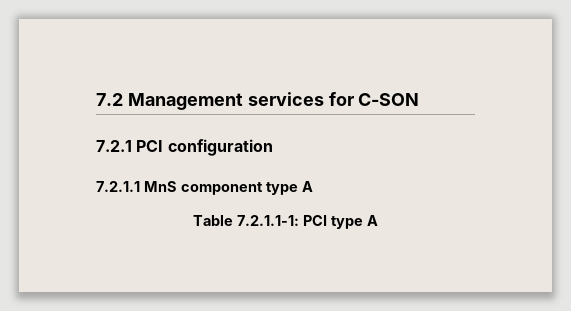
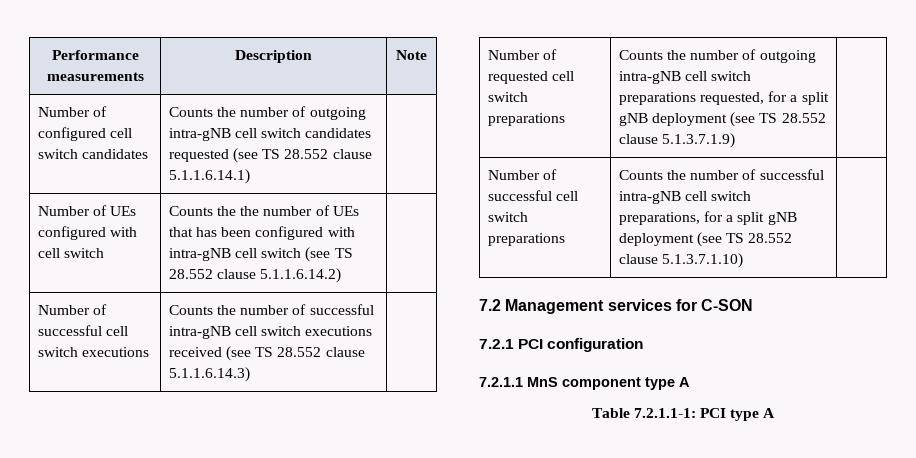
+ Performance measurements | Description | Note
+ Number of configured cell switch candidates | Counts the number of outgoing intra-gNB cell switch candidates requested (see TS 28.552 clause 5.1.1.6.14.1) |
+ Number of UEs configured with cell switch | Counts the the number of UEs that has been configured with intra-gNB cell switch (see TS 28.552 clause 5.1.1.6.14.2) |
+ Number of successful cell switch executions | Counts the number of successful intra-gNB cell switch executions received (see TS 28.552 clause 5.1.1.6.14.3) |
+ Number of requested cell switch preparations | Counts the number of outgoing intra-gNB cell switch preparations requested, for a split gNB deployment (see TS 28.552 clause 5.1.3.7.1.9) |
+ Number of successful cell switch preparations | Counts the number of successful intra-gNB cell switch preparations, for a split gNB deployment (see TS 28.552 clause 5.1.3.7.1.10) |

